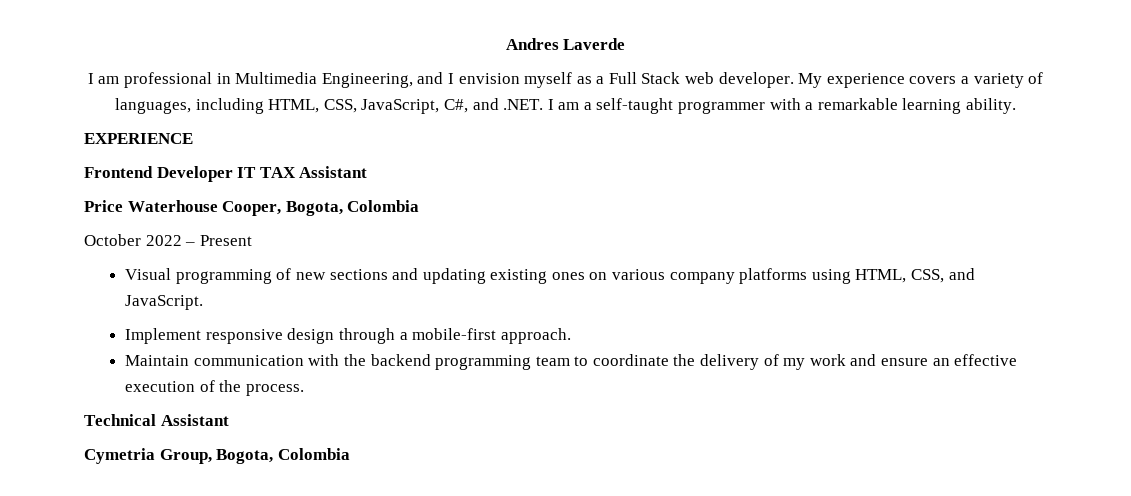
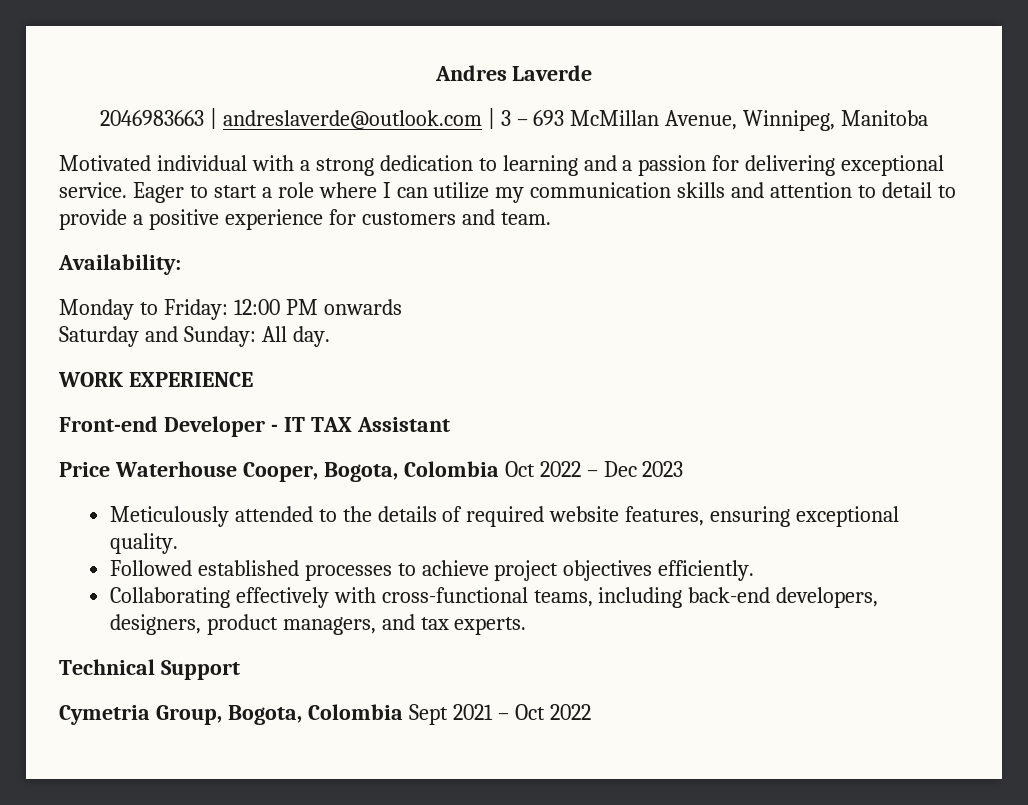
- I am professional in Multimedia Engineering, and I envision myself as a Full Stack web developer. My experience covers a variety of languages, including HTML, CSS, JavaScript, C#, and .NET. I am a self-taught programmer with a remarkable learning ability.
- EXPERIENCE
- Frontend Developer IT TAX Assistant
+ 2046983663 | andreslaverde@outlook.com | 3 – 693 McMillan Avenue, Winnipeg, Manitoba
+ Motivated individual with a strong dedication to learning and a passion for delivering exceptional service. Eager to start a role where I can utilize my communication skills and attention to detail to provide a positive experience for customers and team.
+ Availability:
+ Monday to Friday: 12:00 PM onwards
+ Saturday and Sunday: All day.
+ WORK EXPERIENCE
+ Front-end Developer - IT TAX Assistant
- Price Waterhouse Cooper, Bogota, Colombia
- October 2022 – Present
- Visual programming of new sections and updating existing ones on various company platforms using HTML, CSS, and JavaScript.
- Implement responsive design through a mobile-first approach.
- Maintain communication with the backend programming team to coordinate the delivery of my work and ensure an effective execution of the process.
+ Price Waterhouse Cooper, Bogota, Colombia Oct 2022 – Dec 2023
+ Meticulously attended to the details of required website features, ensuring exceptional quality.
+ Followed established processes to achieve project objectives efficiently.
+ Collaborating effectively with cross-functional teams, including back-end developers, designers, product managers, and tax experts.
- Technical Assistant
+ Technical Support
- Cymetria Group, Bogota, Colombia
+ Cymetria Group, Bogota, Colombia Sept 2021 – Oct 2022

